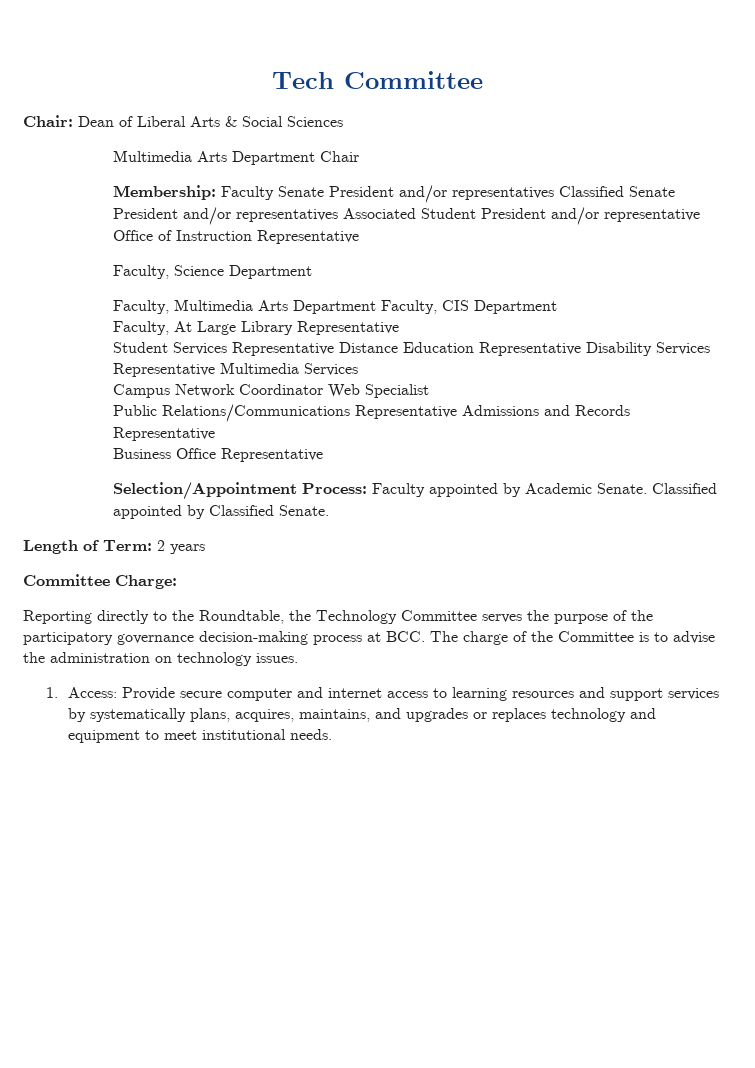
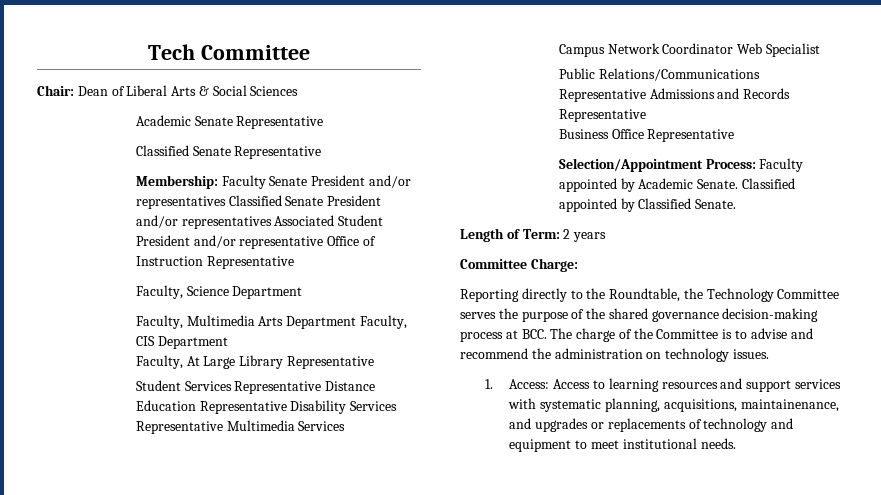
- Multimedia Arts Department Chair
+ Academic Senate Representative
+ Classified Senate Representative
- Reporting directly to the Roundtable, the Technology Committee serves the purpose of the participatory governance decision-making process at BCC. The charge of the Committee is to advise the administration on technology issues.
+ Reporting directly to the Roundtable, the Technology Committee serves the purpose of the shared governance decision-making process at BCC. The charge of the Committee is to advise and recommend the administration on technology issues.
- 1. Access: Provide secure computer and internet access to learning resources and support services by systematically plans, acquires, maintains, and upgrades or replaces technology and equipment to meet institutional needs.
+ 1. Access: Access to learning resources and support services with systematic planning, acquisitions, maintainenance, and upgrades or replacements of technology and equipment to meet institutional needs.

